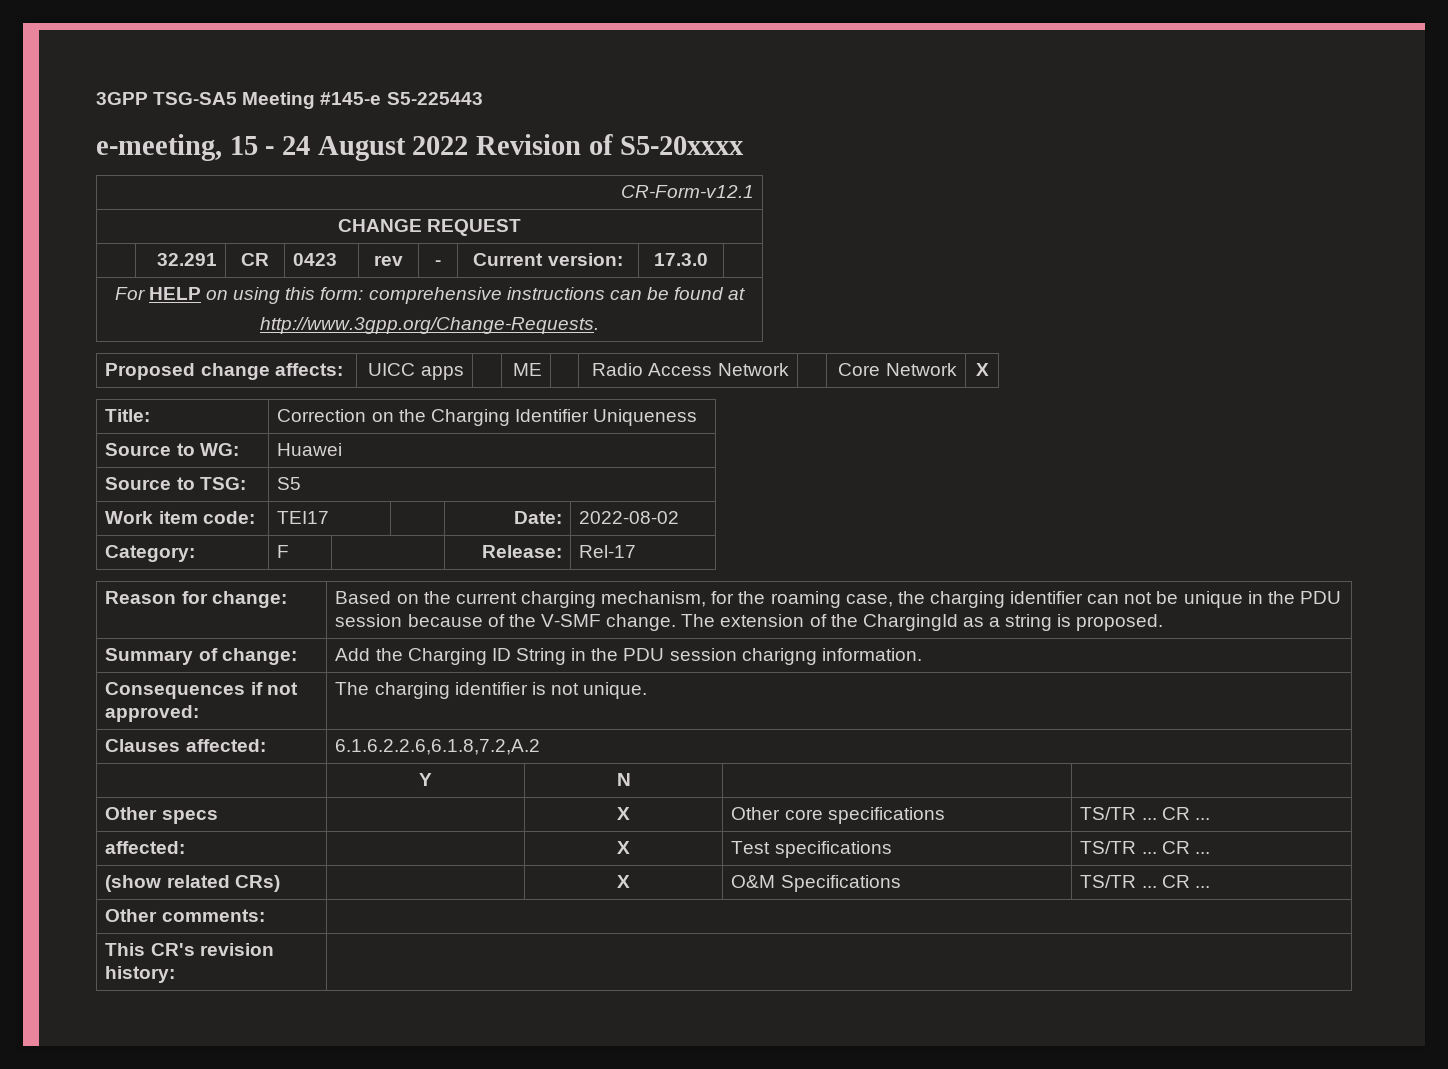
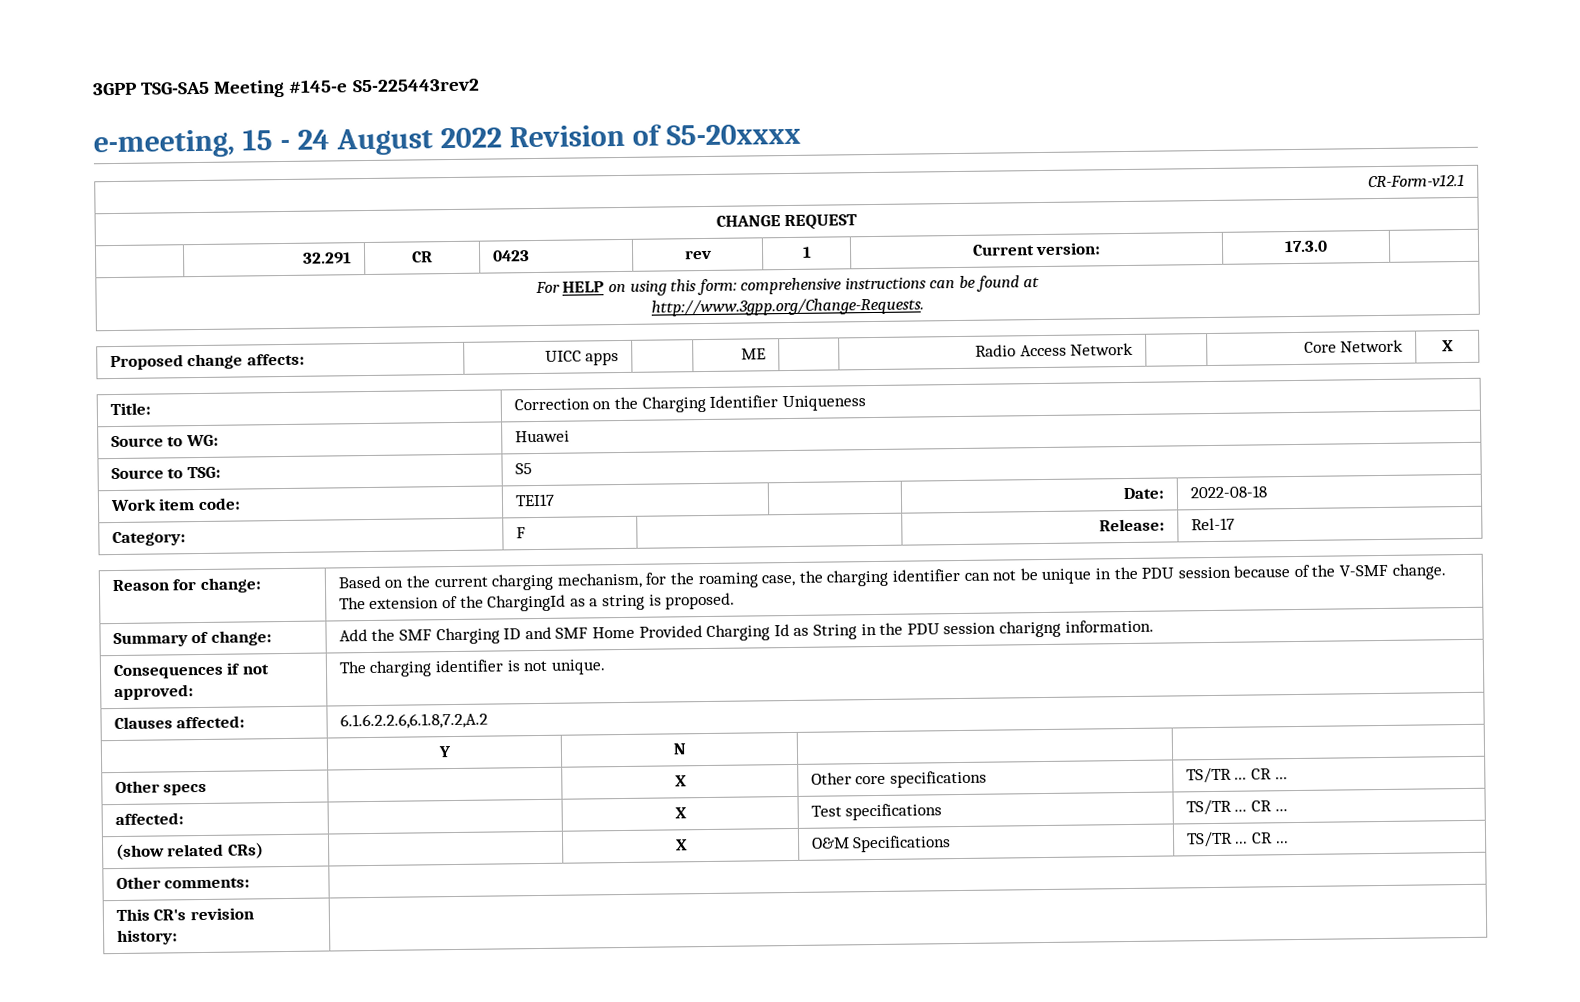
- 3GPP TSG-SA5 Meeting #145-e S5-225443
+ 3GPP TSG-SA5 Meeting #145-e S5-225443rev2
- | 32.291 | CR | 0423 | rev | - | Current version: | 17.3.0 |
+ | 32.291 | CR | 0423 | rev | 1 | Current version: | 17.3.0 |
- Work item code: | TEI17 | | Date: | 2022-08-02
+ Work item code: | TEI17 | | Date: | 2022-08-18
- Summary of change: | Add the Charging ID String in the PDU session charigng information.
+ Summary of change: | Add the SMF Charging ID and SMF Home Provided Charging Id as String in the PDU session charigng information.

